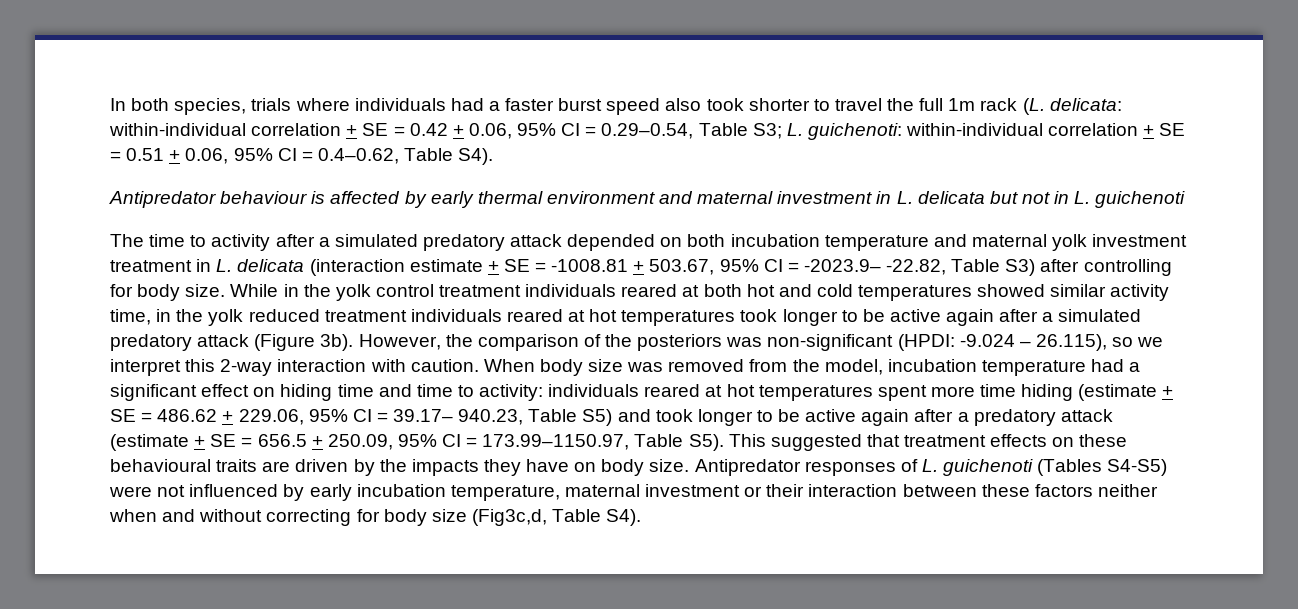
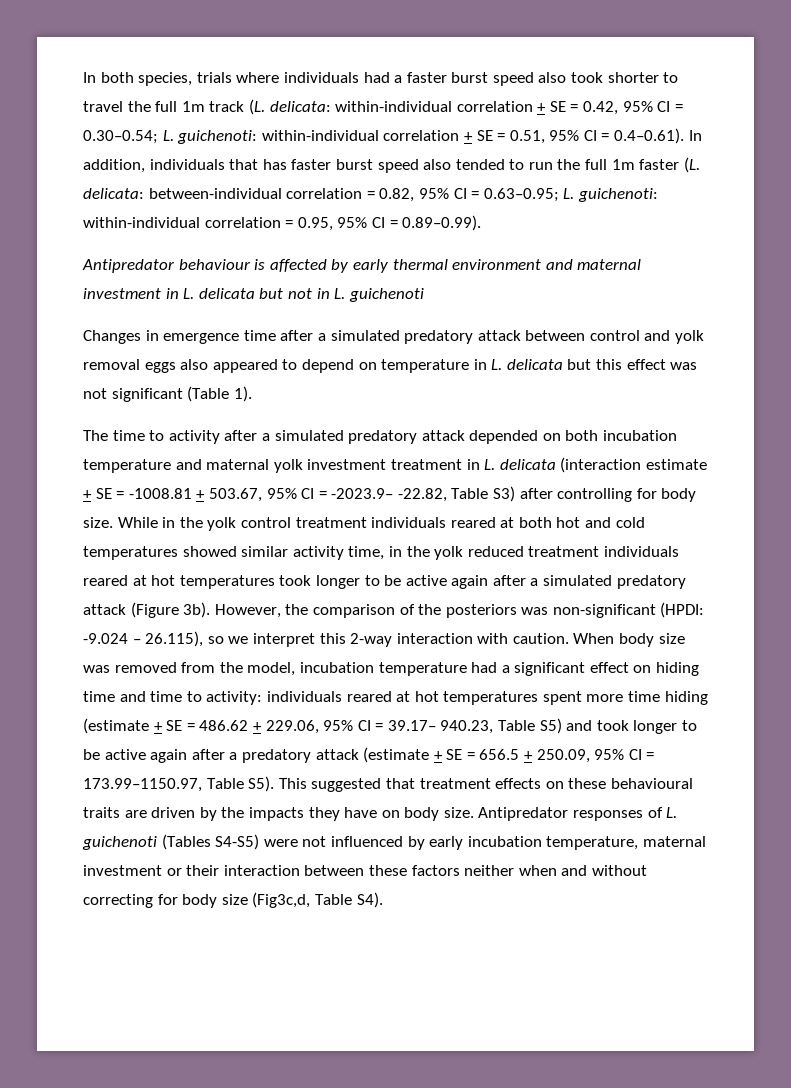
- In both species, trials where individuals had a faster burst speed also took shorter to travel the full 1m rack (L. delicata: within-individual correlation + SE = 0.42 + 0.06, 95% CI = 0.29–0.54, Table S3; L. guichenoti: within-individual correlation + SE = 0.51 + 0.06, 95% CI = 0.4–0.62, Table S4).
+ In both species, trials where individuals had a faster burst speed also took shorter to travel the full 1m track (L. delicata: within-individual correlation + SE = 0.42, 95% CI = 0.30–0.54; L. guichenoti: within-individual correlation + SE = 0.51, 95% CI = 0.4–0.61). In addition, individuals that has faster burst speed also tended to run the full 1m faster (L. delicata: between-individual correlation = 0.82, 95% CI = 0.63–0.95; L. guichenoti: within-individual correlation = 0.95, 95% CI = 0.89–0.99).
+ Changes in emergence time after a simulated predatory attack between control and yolk removal eggs also appeared to depend on temperature in L. delicata but this effect was not significant (Table 1).

